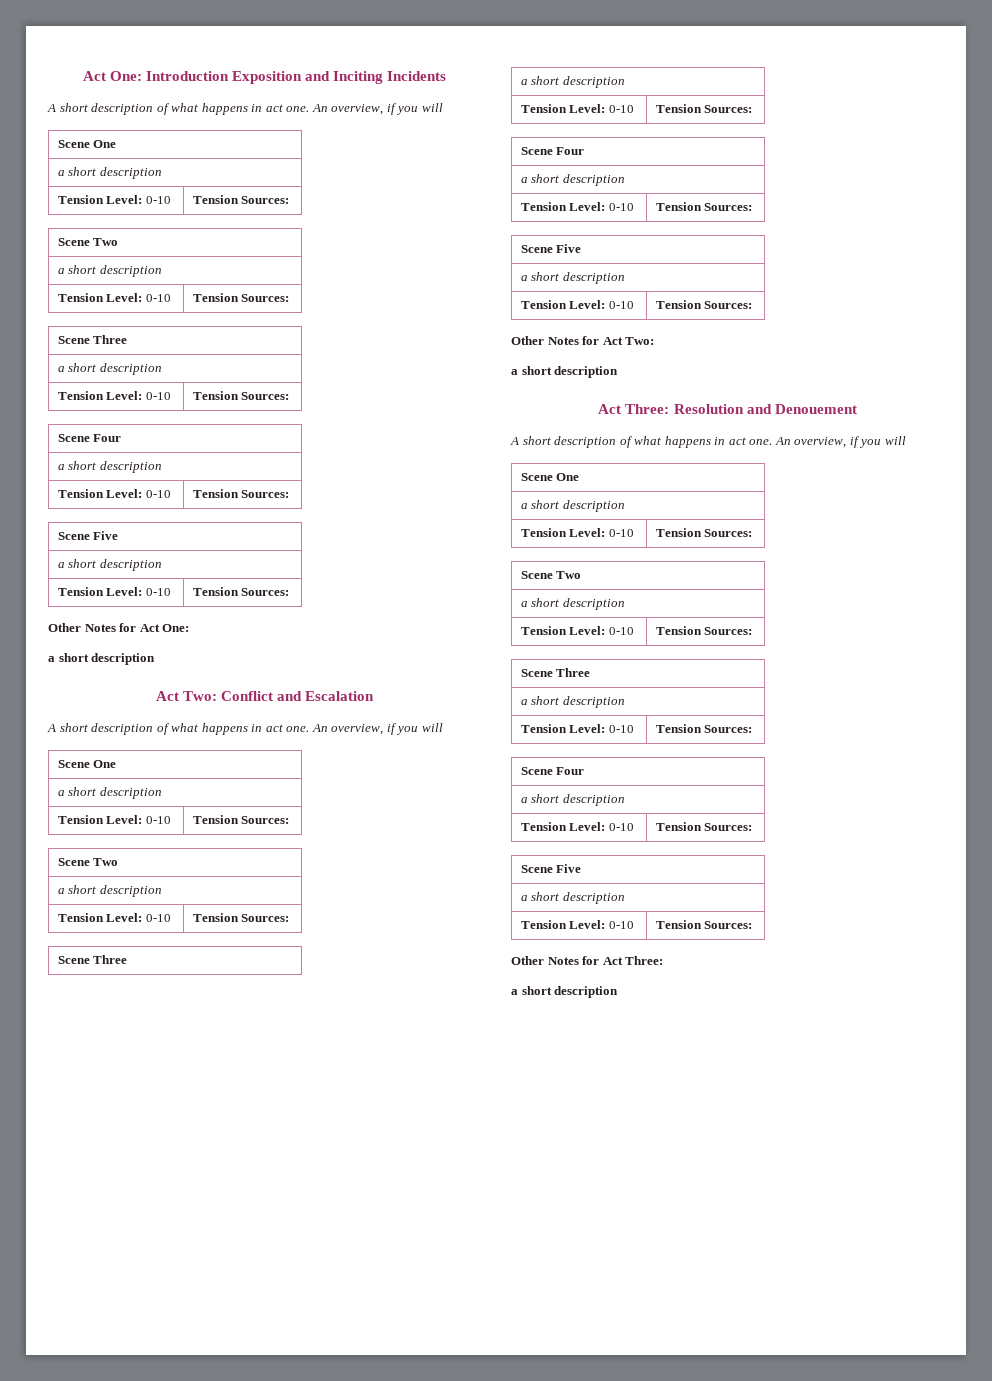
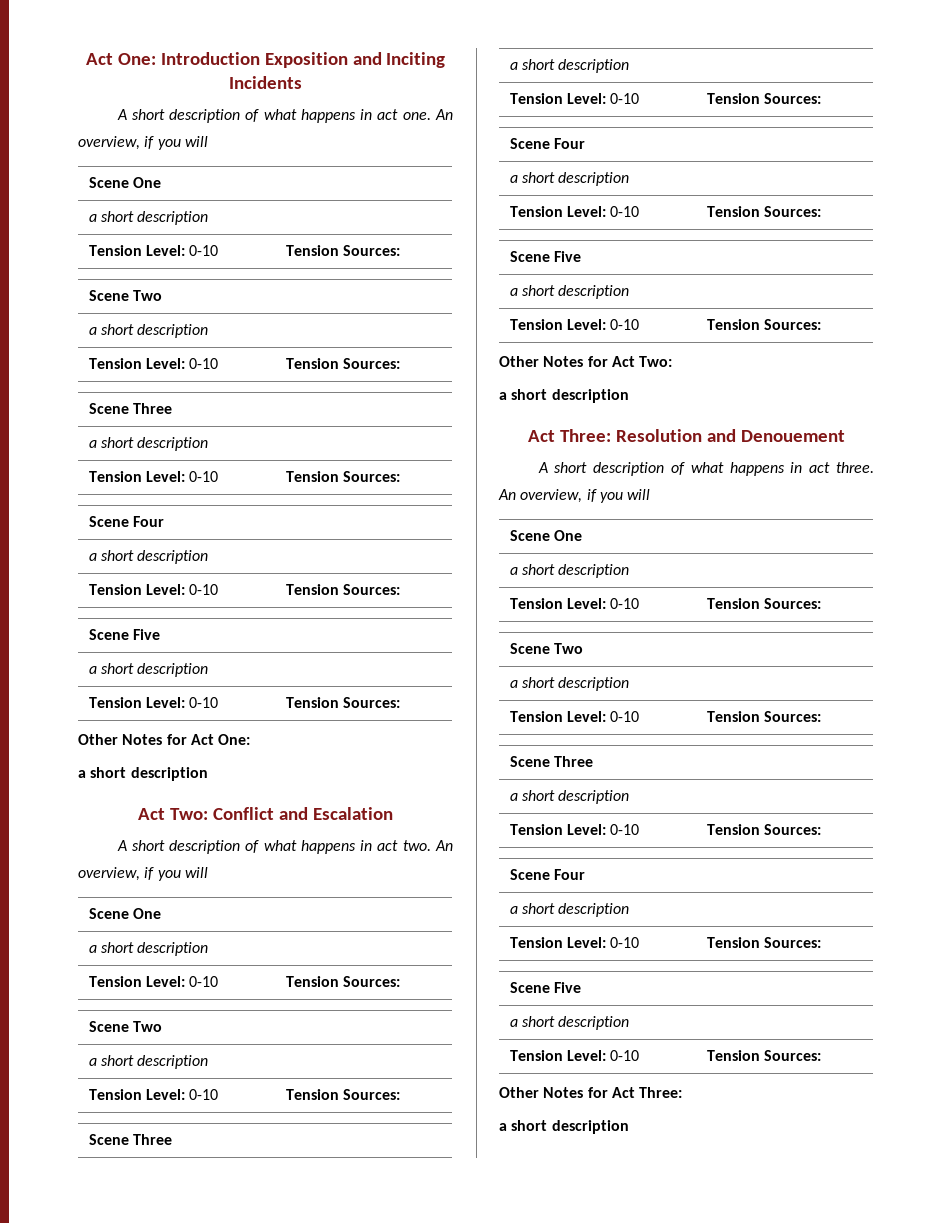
  Act Two: Conflict and Escalation
- A short description of what happens in act one.
+ A short description of what happens in act two.
  Act Three: Resolution and Denouement
- A short description of what happens in act one.
+ A short description of what happens in act three.

